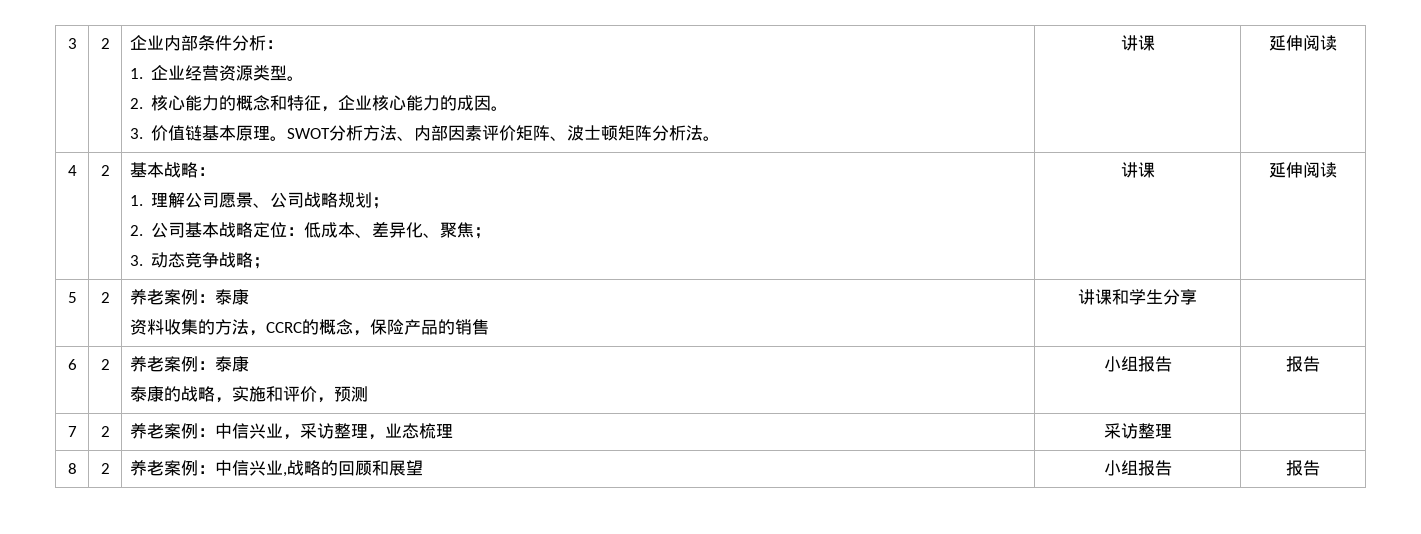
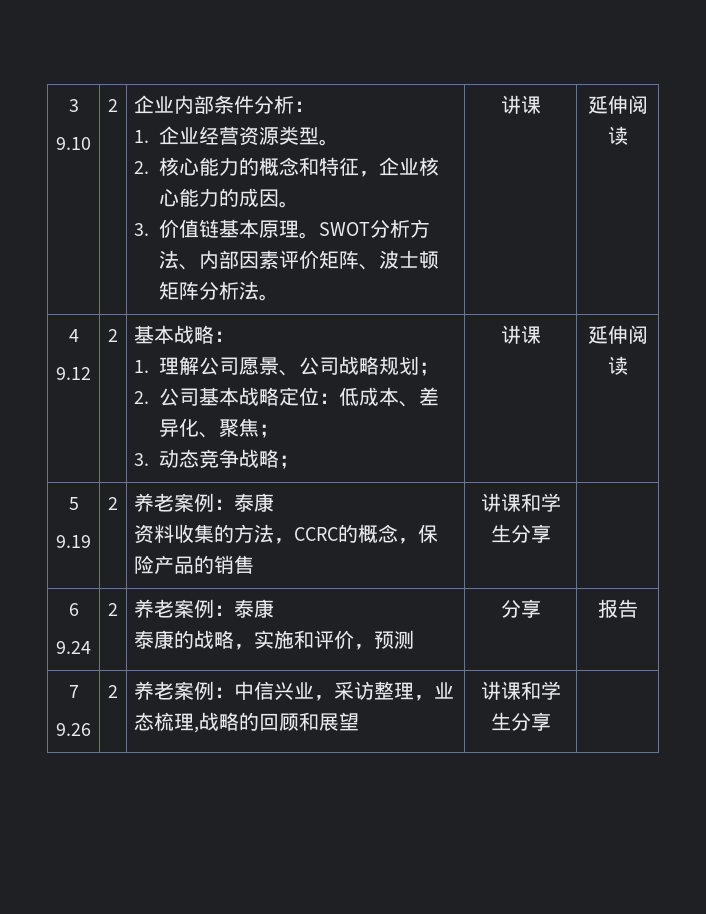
+ 9.10
- 4 | 2 | 基本战略：
+ 4
+ 9.12 | 2 | 基本战略：
- 5 | 2 | 养老案例：泰康
+ 5
+ 9.19 | 2 | 养老案例：泰康
- 6 | 2 | 养老案例：泰康
- 泰康的战略，实施和评价，预测 | 小组报告 | 报告
+ 6
+ 9.24 | 2 | 养老案例：泰康
+ 泰康的战略，实施和评价，预测 | 分享 | 报告
- 7 | 2 | 养老案例：中信兴业，采访整理，业态梳理 | 采访整理 |
- 8 | 2 | 养老案例：中信兴业,战略的回顾和展望 | 小组报告 | 报告
+ 7
+ 9.26 | 2 | 养老案例：中信兴业，采访整理，业态梳理,战略的回顾和展望 | 讲课和学生分享 |

